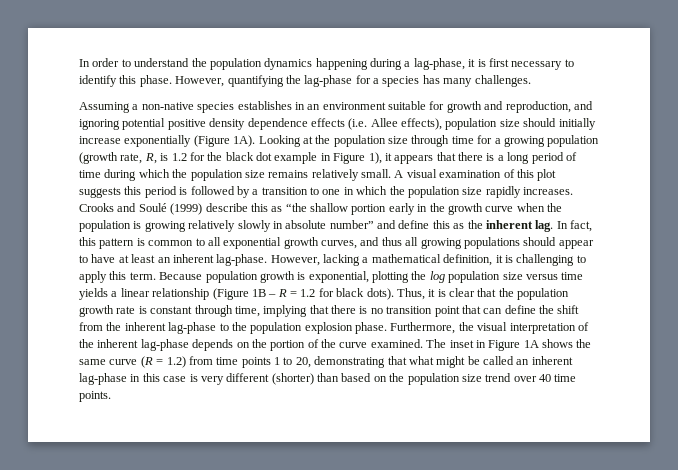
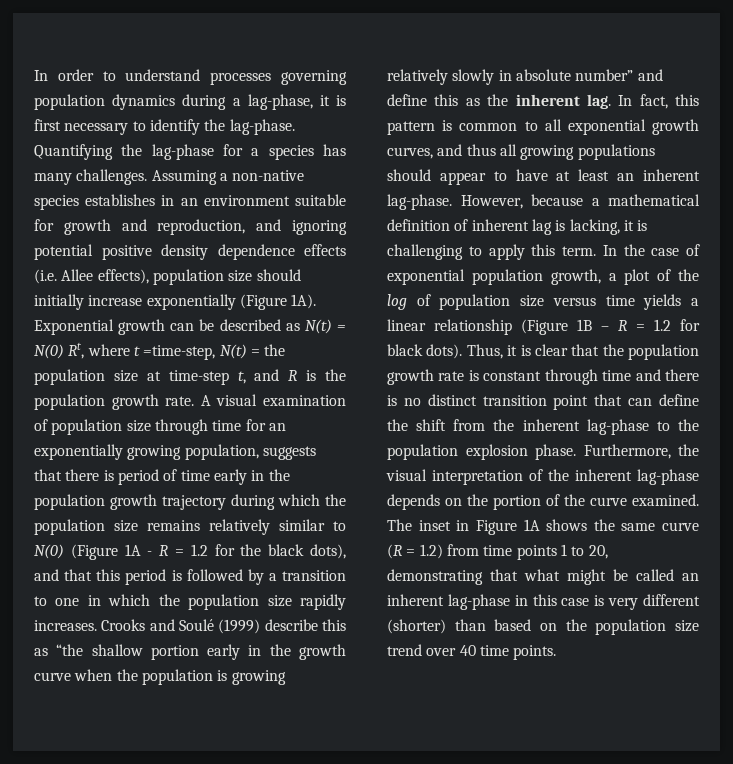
- In order to understand the population dynamics happening during a lag-phase, it is first necessary to identify this phase. However, quantifying the lag-phase for a species has many challenges.
- Assuming a non-native species establishes in an environment suitable for growth and reproduction, and ignoring potential positive density dependence effects (i.e. Allee effects), population size should initially increase exponentially (Figure 1A).
+ In order to understand processes governing population dynamics during a lag-phase, it is first necessary to identify the lag-phase. Quantifying the lag-phase for a species has many challenges. Assuming a non-native species establishes in an environment suitable for growth and reproduction, and ignoring potential positive density dependence effects (i.e. Allee effects), population size should initially increase exponentially (Figure 1A).
- Looking at the population size through time for a growing population (growth rate, R, is 1.2 for the black dot example in Figure 1), it appears that there is a long period of time during which the population size remains relatively small. A visual examination of this plot suggests this period is followed by a transition to one in which the population size rapidly increases.
+ Exponential growth can be described as N(t) = N(0) Rt, where t =time-step, N(t) = the population size at time-step t, and R is the population growth rate. A visual examination of population size through time for an exponentially growing population, suggests that there is period of time early in the population growth trajectory during which the population size remains relatively similar to N(0) (Figure 1A - R = 1.2 for the black dots), and that this period is followed by a transition to one in which the population size rapidly increases.
- However, lacking a mathematical definition, it is challenging to apply this term.
+ However, because a mathematical definition of inherent lag is lacking, it is challenging to apply this term.
- Because population growth is exponential, plotting the log population size versus time yields a linear relationship (Figure 1B – R = 1.2 for black dots).
+ In the case of exponential population growth, a plot of the log of population size versus time yields a linear relationship (Figure 1B – R = 1.2 for black dots).
- Thus, it is clear that the population growth rate is constant through time, implying that there is no transition point that can define the shift from the inherent lag-phase to the population explosion phase.
+ Thus, it is clear that the population growth rate is constant through time and there is no distinct transition point that can define the shift from the inherent lag-phase to the population explosion phase.

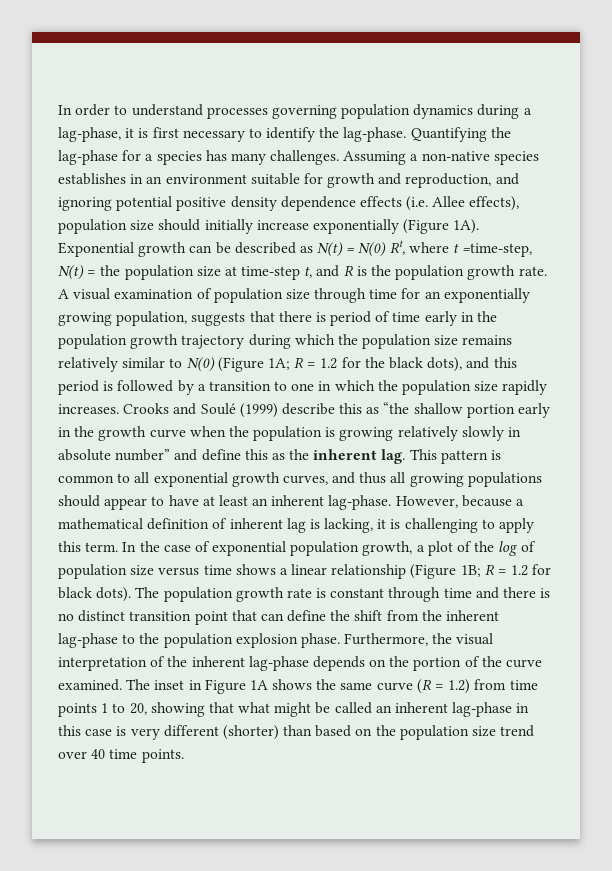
- A visual examination of population size through time for an exponentially growing population, suggests that there is period of time early in the population growth trajectory during which the population size remains relatively similar to N(0) (Figure 1A - R = 1.2 for the black dots), and that this period is followed by a transition to one in which the population size rapidly increases.
+ A visual examination of population size through time for an exponentially growing population, suggests that there is period of time early in the population growth trajectory during which the population size remains relatively similar to N(0) (Figure 1A; R = 1.2 for the black dots), and this period is followed by a transition to one in which the population size rapidly increases.
- In fact, this pattern is common to all exponential growth curves, and thus all growing populations should appear to have at least an inherent lag-phase.
+ This pattern is common to all exponential growth curves, and thus all growing populations should appear to have at least an inherent lag-phase.
- In the case of exponential population growth, a plot of the log of population size versus time yields a linear relationship (Figure 1B – R = 1.2 for black dots).
+ In the case of exponential population growth, a plot of the log of population size versus time shows a linear relationship (Figure 1B; R = 1.2 for black dots).
- Thus, it is clear that the population growth rate is constant through time and there is no distinct transition point that can define the shift from the inherent lag-phase to the population explosion phase.
+ The population growth rate is constant through time and there is no distinct transition point that can define the shift from the inherent lag-phase to the population explosion phase.
- The inset in Figure 1A shows the same curve (R = 1.2) from time points 1 to 20, demonstrating that what might be called an inherent lag-phase in this case is very different (shorter) than based on the population size trend over 40 time points.
+ The inset in Figure 1A shows the same curve (R = 1.2) from time points 1 to 20, showing that what might be called an inherent lag-phase in this case is very different (shorter) than based on the population size trend over 40 time points.

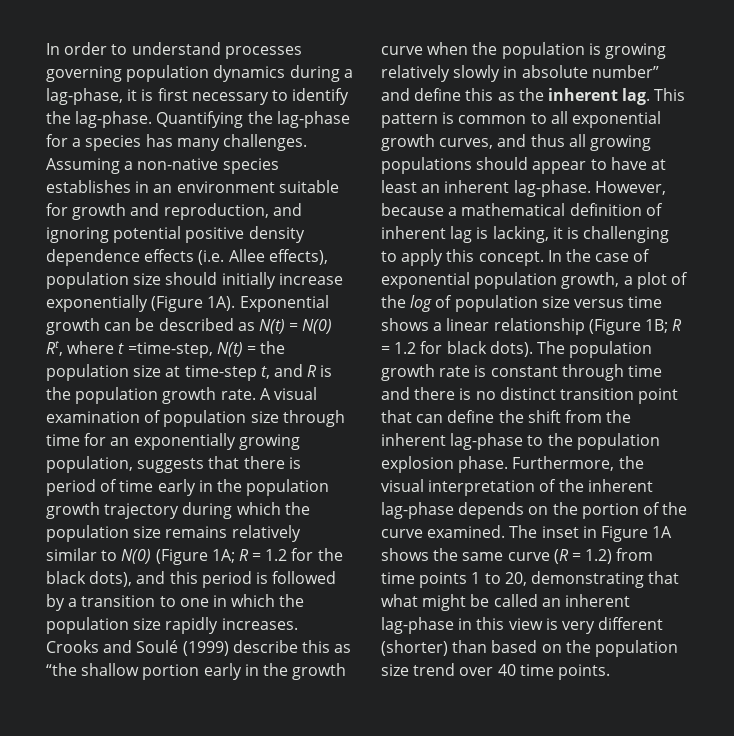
- However, because a mathematical definition of inherent lag is lacking, it is challenging to apply this term.
+ However, because a mathematical definition of inherent lag is lacking, it is challenging to apply this concept.
- The inset in Figure 1A shows the same curve (R = 1.2) from time points 1 to 20, showing that what might be called an inherent lag-phase in this case is very different (shorter) than based on the population size trend over 40 time points.
+ The inset in Figure 1A shows the same curve (R = 1.2) from time points 1 to 20, demonstrating that what might be called an inherent lag-phase in this view is very different (shorter) than based on the population size trend over 40 time points.

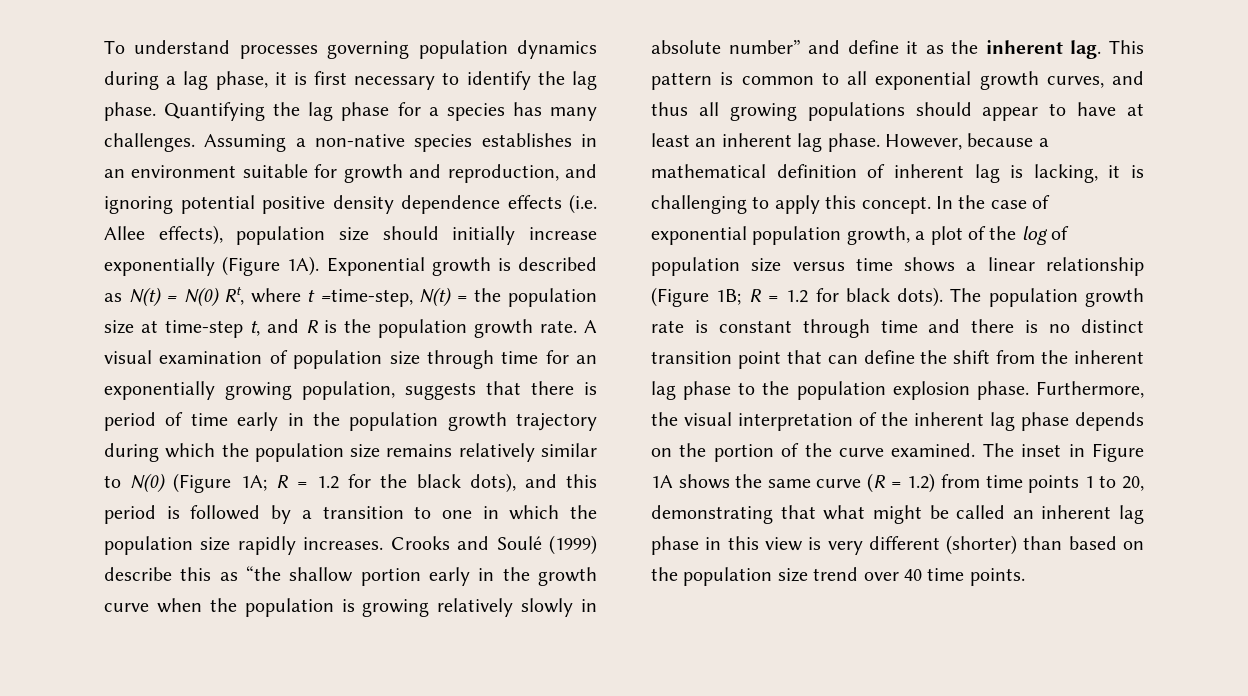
- In order to understand processes governing population dynamics during a lag-phase, it is first necessary to identify the lag-phase. Quantifying the lag-phase for a species has many challenges.
+ To understand processes governing population dynamics during a lag phase, it is first necessary to identify the lag phase. Quantifying the lag phase for a species has many challenges.
- Exponential growth can be described as N(t) = N(0) Rt, where t =time-step, N(t) = the population size at time-step t, and R is the population growth rate.
+ Exponential growth is described as N(t) = N(0) Rt, where t =time-step, N(t) = the population size at time-step t, and R is the population growth rate.
- Crooks and Soulé (1999) describe this as “the shallow portion early in the growth curve when the population is growing relatively slowly in absolute number” and define this as the inherent lag.
+ Crooks and Soulé (1999) describe this as “the shallow portion early in the growth curve when the population is growing relatively slowly in absolute number” and define it as the inherent lag.
- This pattern is common to all exponential growth curves, and thus all growing populations should appear to have at least an inherent lag-phase.
+ This pattern is common to all exponential growth curves, and thus all growing populations should appear to have at least an inherent lag phase.
- The population growth rate is constant through time and there is no distinct transition point that can define the shift from the inherent lag-phase to the population explosion phase.
+ The population growth rate is constant through time and there is no distinct transition point that can define the shift from the inherent lag phase to the population explosion phase.
- Furthermore, the visual interpretation of the inherent lag-phase depends on the portion of the curve examined.
+ Furthermore, the visual interpretation of the inherent lag phase depends on the portion of the curve examined.
- The inset in Figure 1A shows the same curve (R = 1.2) from time points 1 to 20, demonstrating that what might be called an inherent lag-phase in this view is very different (shorter) than based on the population size trend over 40 time points.
+ The inset in Figure 1A shows the same curve (R = 1.2) from time points 1 to 20, demonstrating that what might be called an inherent lag phase in this view is very different (shorter) than based on the population size trend over 40 time points.

